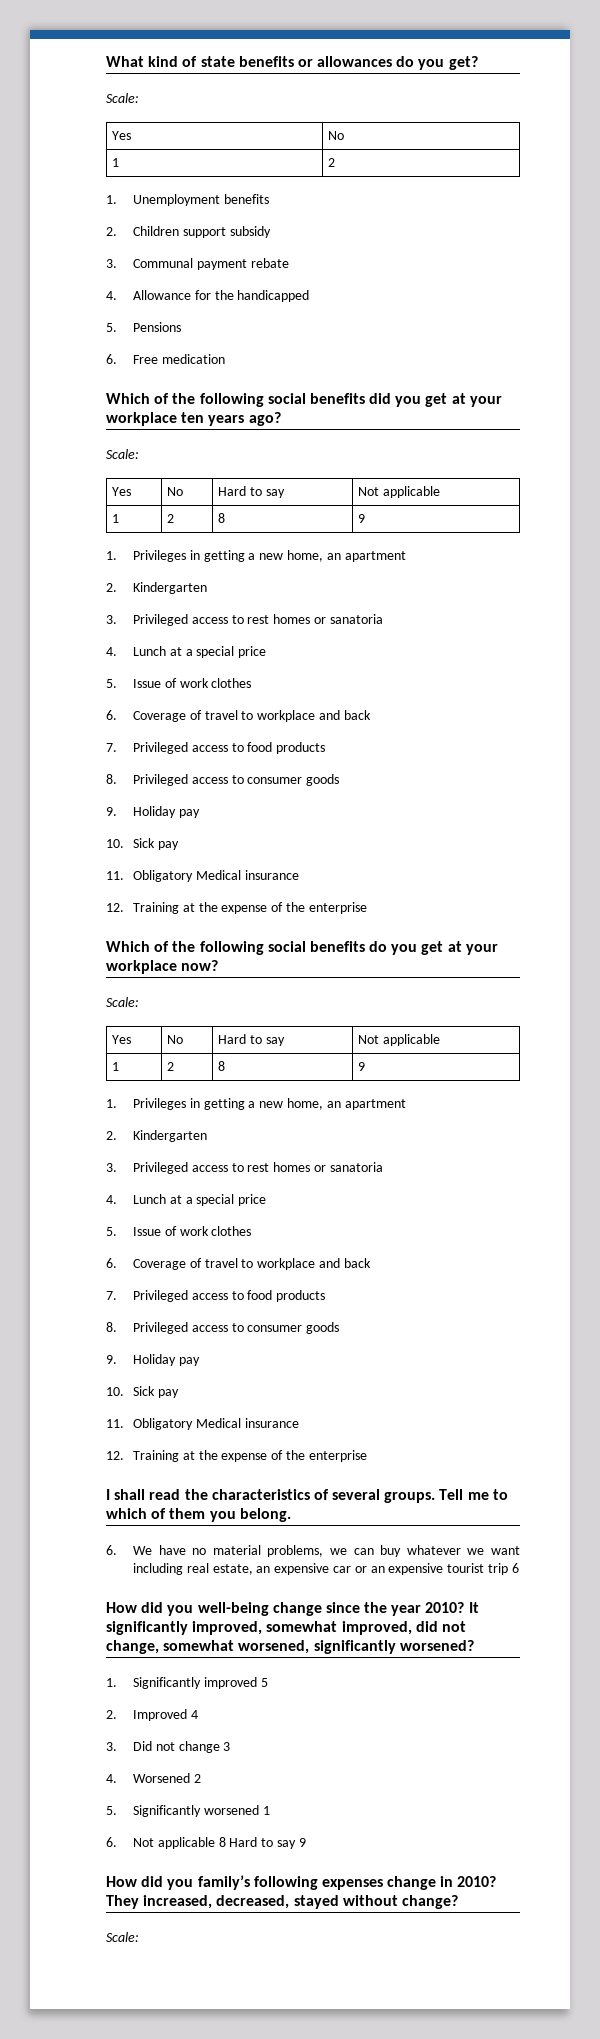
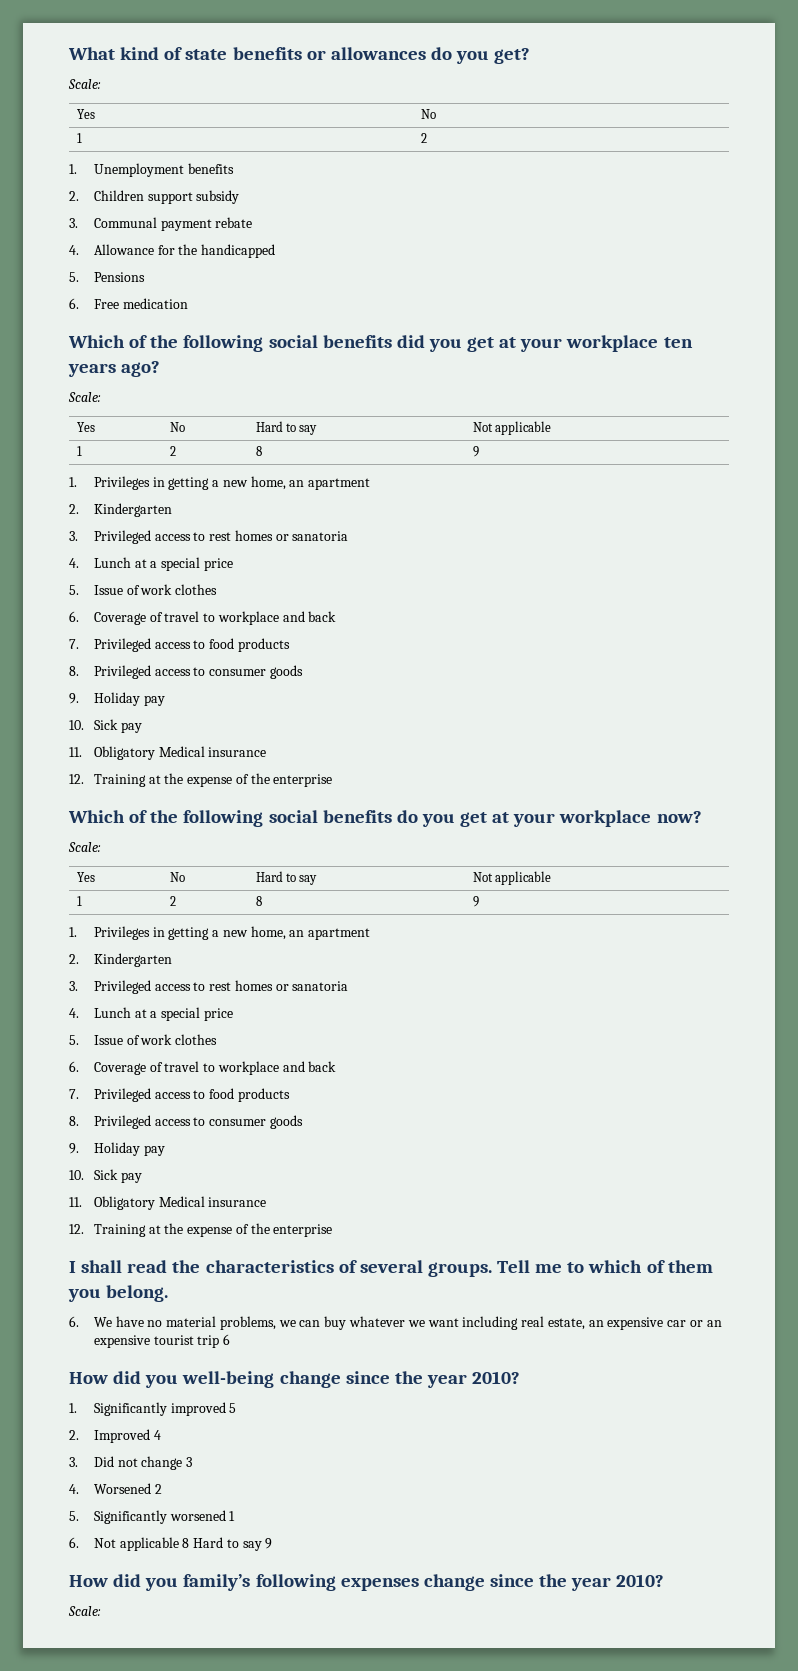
- It significantly improved, somewhat improved, did not change, somewhat worsened, significantly worsened?
- How did you family’s following expenses change in 2010? They increased, decreased, stayed without change?
+ How did you family’s following expenses change since the year 2010?

